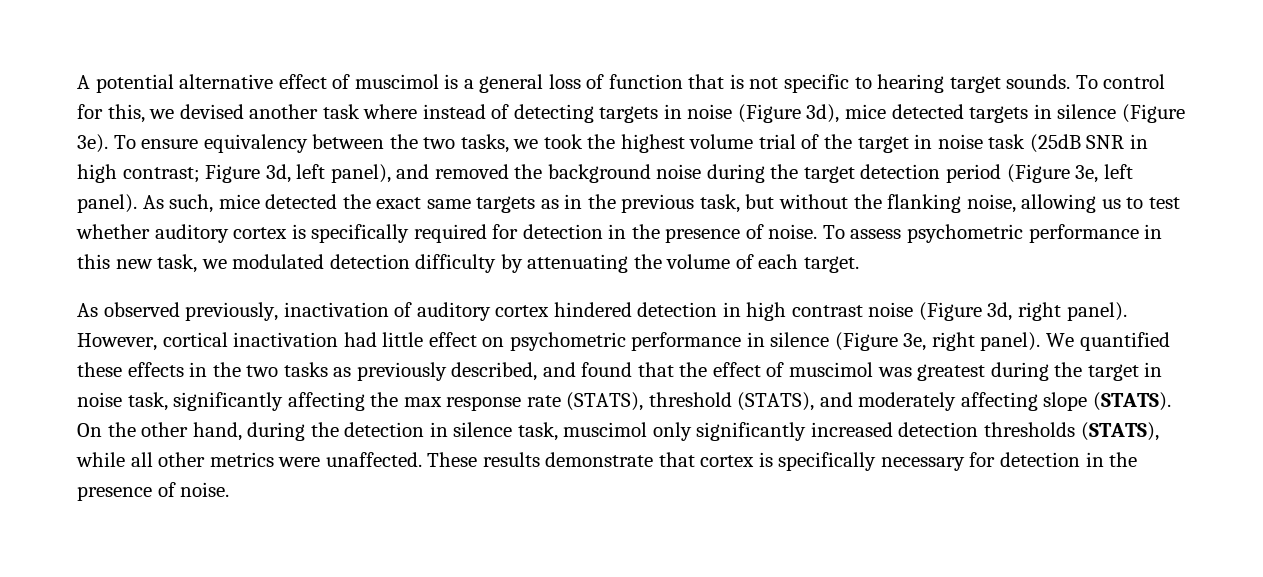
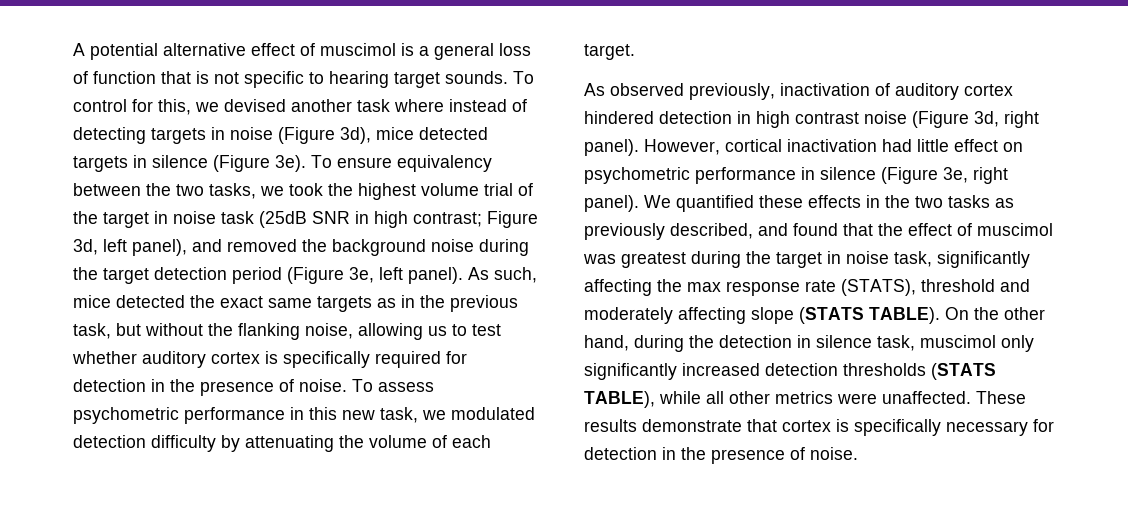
- We quantified these effects in the two tasks as previously described, and found that the effect of muscimol was greatest during the target in noise task, significantly affecting the max response rate (STATS), threshold (STATS), and moderately affecting slope (STATS).
+ We quantified these effects in the two tasks as previously described, and found that the effect of muscimol was greatest during the target in noise task, significantly affecting the max response rate (STATS), threshold and moderately affecting slope (STATS TABLE).
- On the other hand, during the detection in silence task, muscimol only significantly increased detection thresholds (STATS), while all other metrics were unaffected.
+ On the other hand, during the detection in silence task, muscimol only significantly increased detection thresholds (STATS TABLE), while all other metrics were unaffected.

